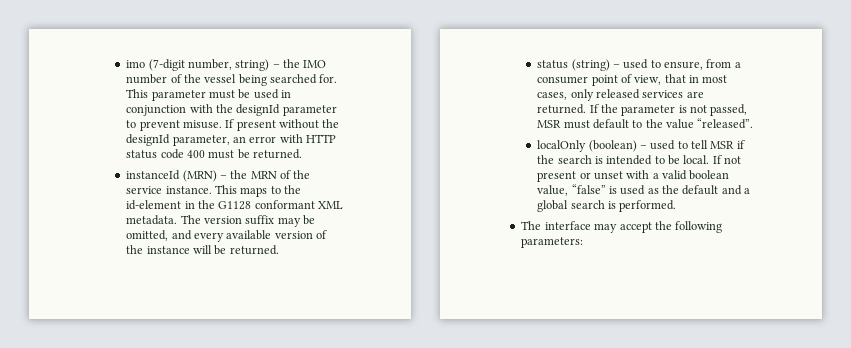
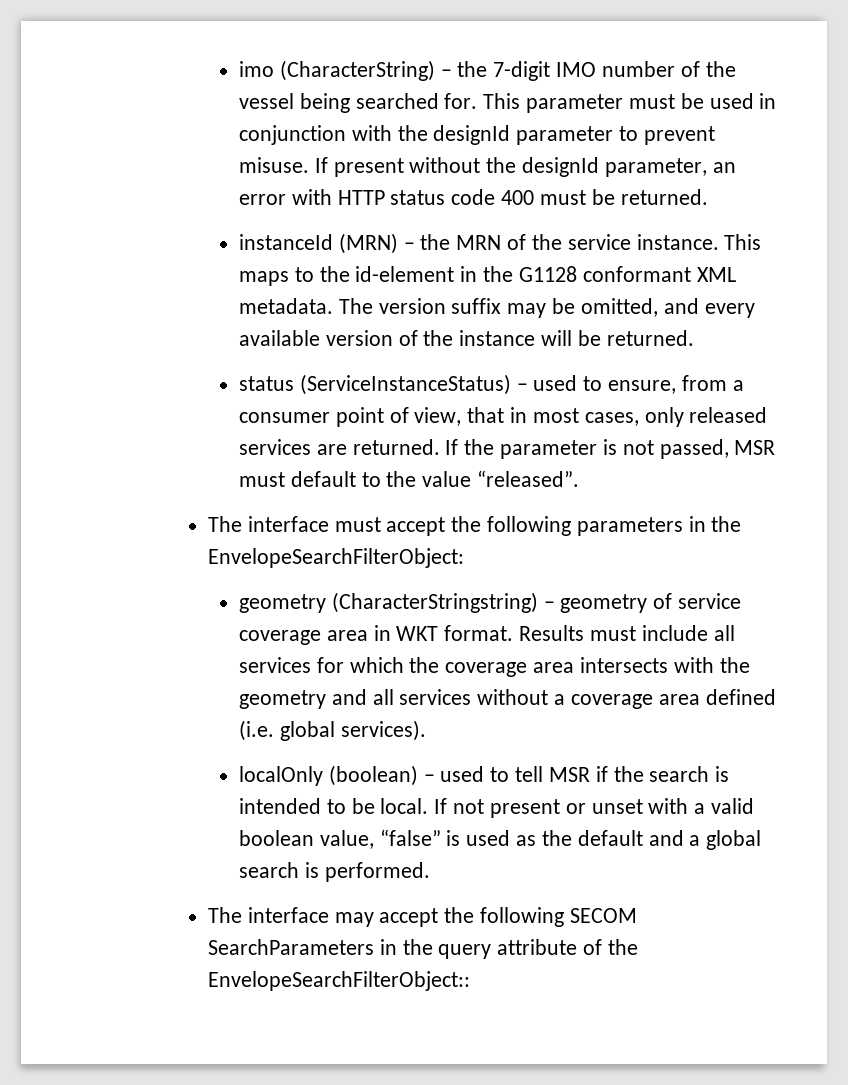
- imo (7-digit number, string) – the IMO number of the vessel being searched for.
+ imo (CharacterString) – the 7-digit IMO number of the vessel being searched for.
- status (string) – used to ensure, from a consumer point of view, that in most cases, only released services are returned.
+ status (ServiceInstanceStatus) – used to ensure, from a consumer point of view, that in most cases, only released services are returned.
+ The interface must accept the following parameters in the EnvelopeSearchFilterObject:
+ geometry (CharacterStringstring) – geometry of service coverage area in WKT format. Results must include all services for which the coverage area intersects with the geometry and all services without a coverage area defined (i.e. global services).
- The interface may accept the following parameters:
+ The interface may accept the following SECOM SearchParameters in the query attribute of the EnvelopeSearchFilterObject::

